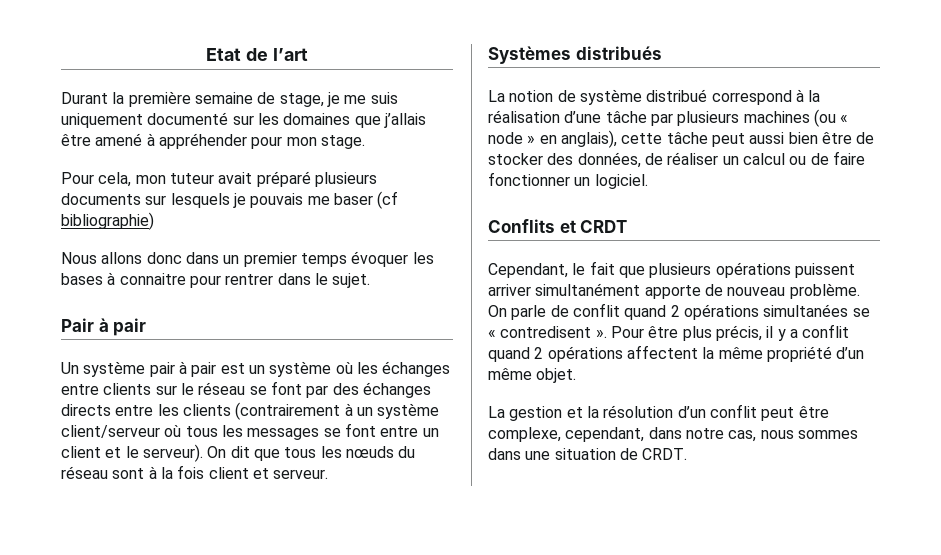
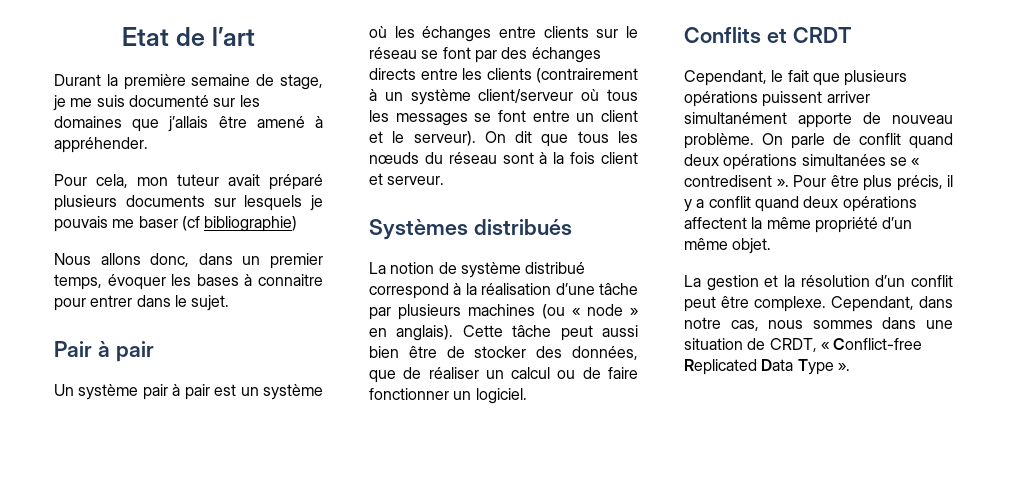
- Durant la première semaine de stage, je me suis uniquement documenté sur les domaines que j’allais être amené à appréhender pour mon stage.
+ Durant la première semaine de stage, je me suis documenté sur les domaines que j’allais être amené à appréhender.
- Nous allons donc dans un premier temps évoquer les bases à connaitre pour rentrer dans le sujet.
+ Nous allons donc, dans un premier temps, évoquer les bases à connaitre pour entrer dans le sujet.
- La notion de système distribué correspond à la réalisation d’une tâche par plusieurs machines (ou « node » en anglais), cette tâche peut aussi bien être de stocker des données, de réaliser un calcul ou de faire fonctionner un logiciel.
+ La notion de système distribué correspond à la réalisation d’une tâche par plusieurs machines (ou « node » en anglais). Cette tâche peut aussi bien être de stocker des données, que de réaliser un calcul ou de faire fonctionner un logiciel.
- On parle de conflit quand 2 opérations simultanées se « contredisent ».
+ On parle de conflit quand deux opérations simultanées se « contredisent ».
- Pour être plus précis, il y a conflit quand 2 opérations affectent la même propriété d’un même objet.
+ Pour être plus précis, il y a conflit quand deux opérations affectent la même propriété d’un même objet.
- La gestion et la résolution d’un conflit peut être complexe, cependant, dans notre cas, nous sommes dans une situation de CRDT.
+ La gestion et la résolution d’un conflit peut être complexe. Cependant, dans notre cas, nous sommes dans une situation de CRDT, « Conflict-free Replicated Data Type ».

